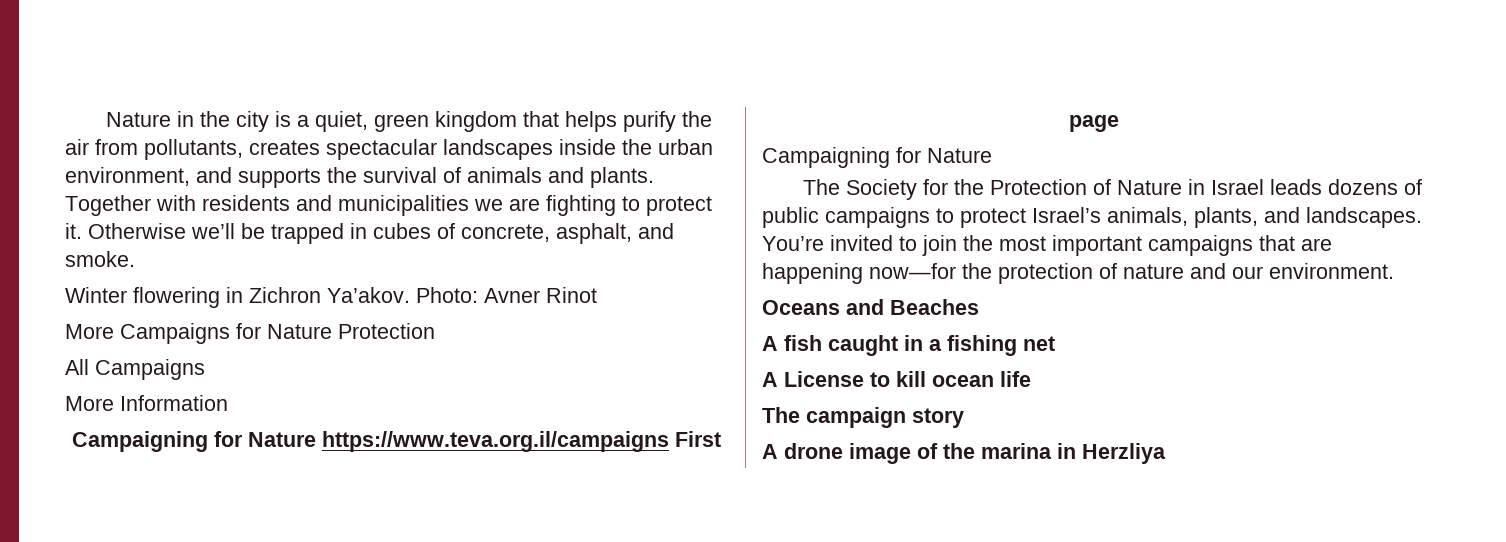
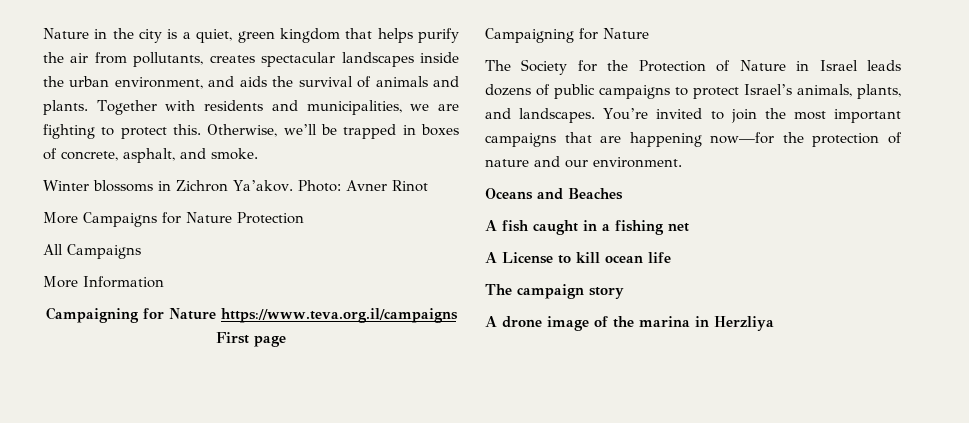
- Nature in the city is a quiet, green kingdom that helps purify the air from pollutants, creates spectacular landscapes inside the urban environment, and supports the survival of animals and plants.
+ Nature in the city is a quiet, green kingdom that helps purify the air from pollutants, creates spectacular landscapes inside the urban environment, and aids the survival of animals and plants.
- Together with residents and municipalities we are fighting to protect it. Otherwise we’ll be trapped in cubes of concrete, asphalt, and smoke.
+ Together with residents and municipalities, we are fighting to protect this. Otherwise, we’ll be trapped in boxes of concrete, asphalt, and smoke.
- Winter flowering in Zichron Ya’akov.
+ Winter blossoms in Zichron Ya’akov.

